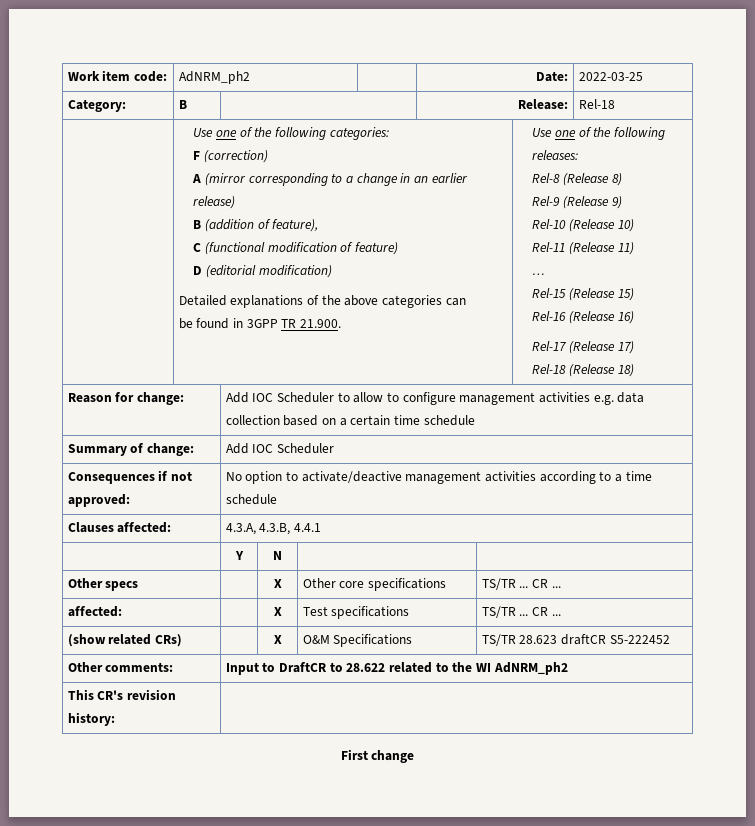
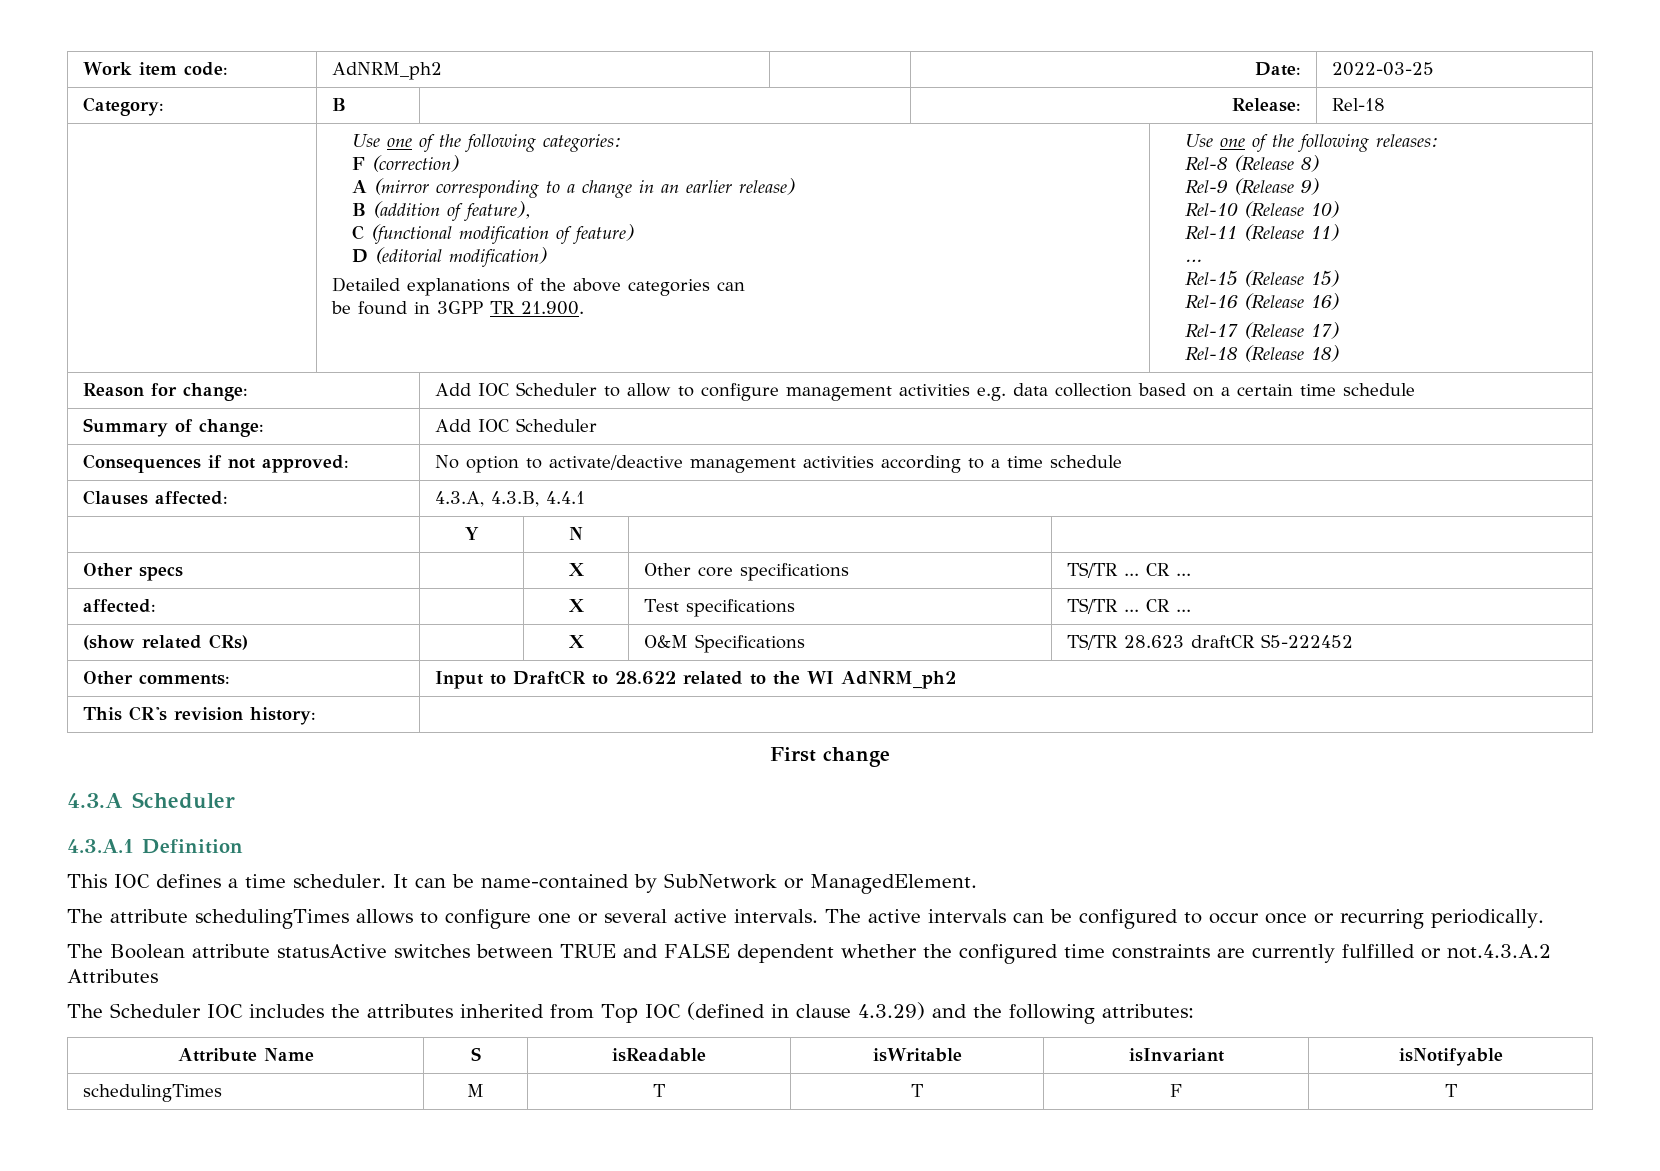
+ 4.3.A Scheduler
+ 4.3.A.1 Definition
+ This IOC defines a time scheduler. It can be name-contained by SubNetwork or ManagedElement.
+ The attribute schedulingTimes allows to configure one or several active intervals. The active intervals can be configured to occur once or recurring periodically.
+ The Boolean attribute statusActive switches between TRUE and FALSE dependent whether the configured time constraints are currently fulfilled or not.4.3.A.2 Attributes
+ The Scheduler IOC includes the attributes inherited from Top IOC (defined in clause 4.3.29) and the following attributes:
+ Attribute Name | S | isReadable | isWritable | isInvariant | isNotifyable
+ schedulingTimes | M | T | T | F | T

